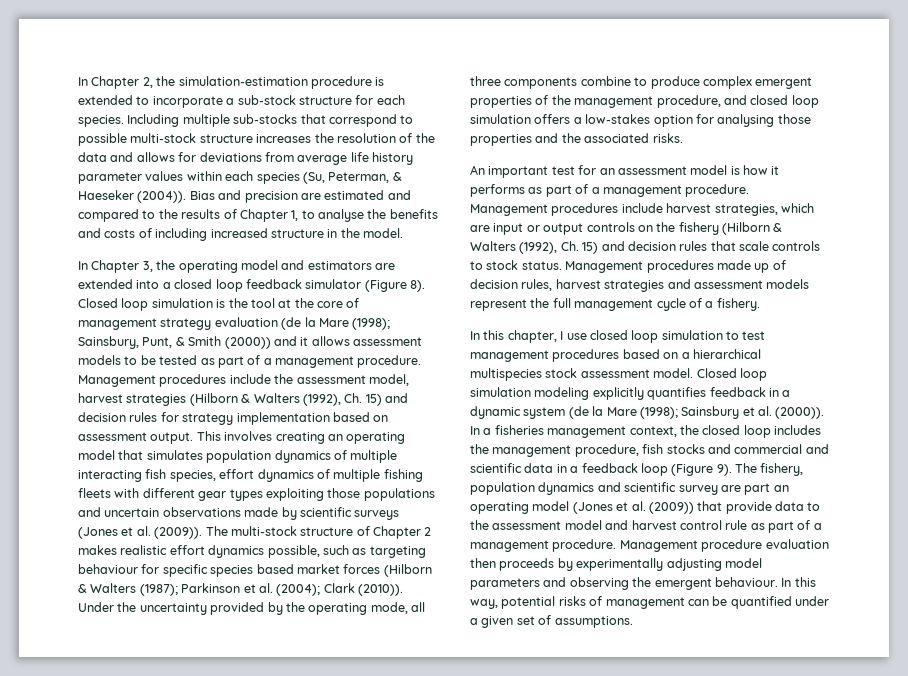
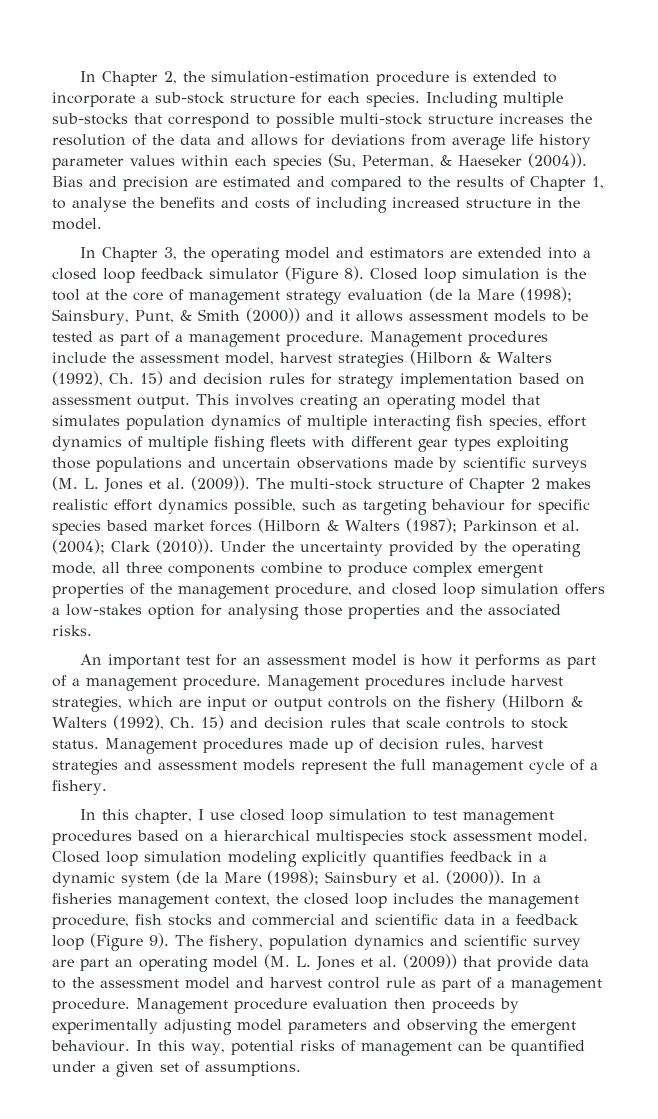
- This involves creating an operating model that simulates population dynamics of multiple interacting fish species, effort dynamics of multiple fishing fleets with different gear types exploiting those populations and uncertain observations made by scientific surveys (Jones et al. (2009)).
+ This involves creating an operating model that simulates population dynamics of multiple interacting fish species, effort dynamics of multiple fishing fleets with different gear types exploiting those populations and uncertain observations made by scientific surveys (M. L. Jones et al. (2009)).
- The fishery, population dynamics and scientific survey are part an operating model (Jones et al. (2009)) that provide data to the assessment model and harvest control rule as part of a management procedure.
+ The fishery, population dynamics and scientific survey are part an operating model (M. L. Jones et al. (2009)) that provide data to the assessment model and harvest control rule as part of a management procedure.

